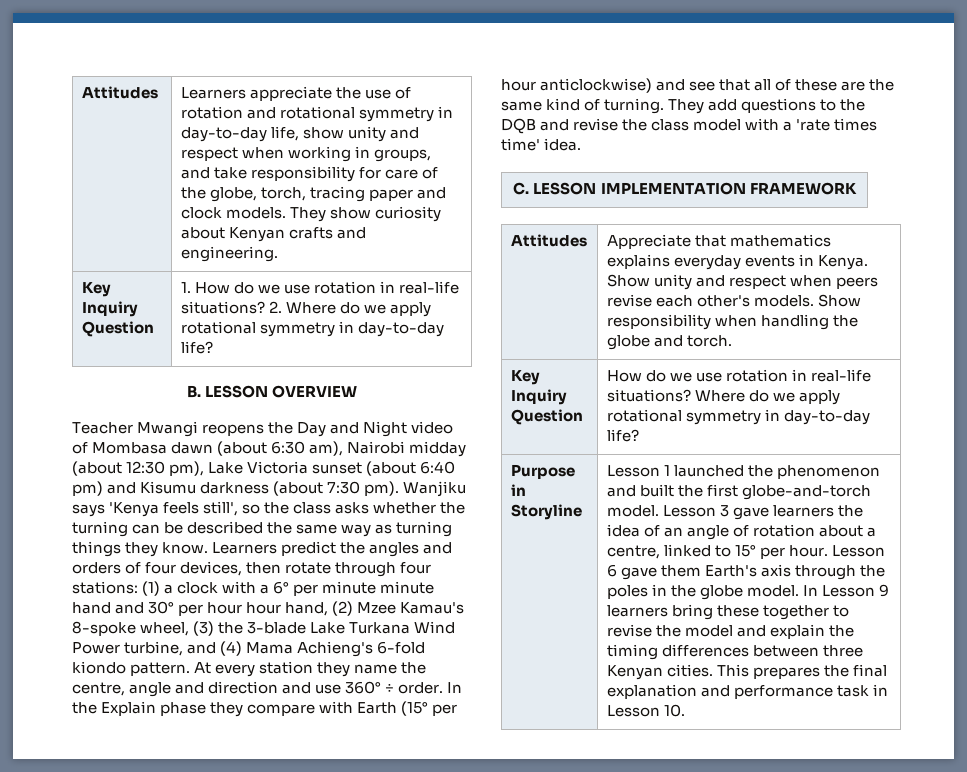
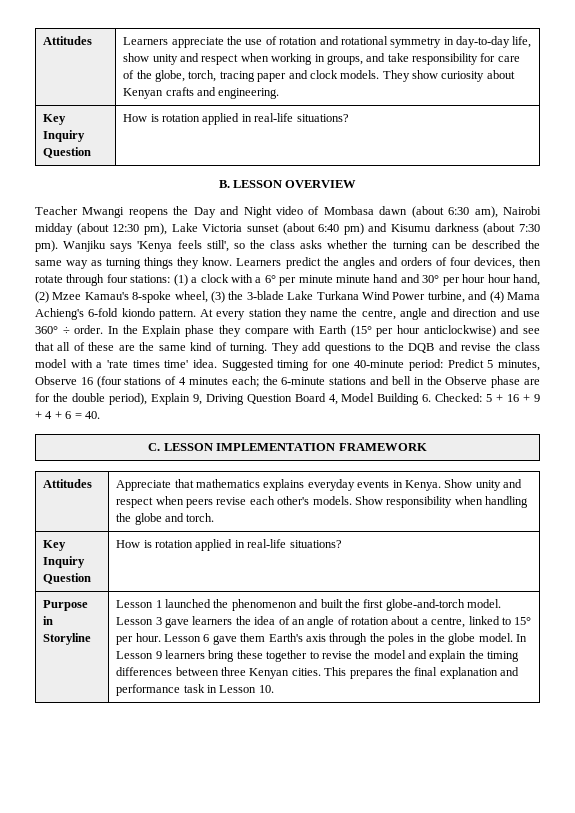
  They show curiosity about Kenyan crafts and engineering.
- Key Inquiry Question | 1. How do we use rotation in real-life situations? 2. Where do we apply rotational symmetry in day-to-day life?
+ Key Inquiry Question | How is rotation applied in real-life situations?
+ Suggested timing for one 40-minute period: Predict 5 minutes, Observe 16 (four stations of 4 minutes each; the 6-minute stations and bell in the Observe phase are for the double period), Explain 9, Driving Question Board 4, Model Building 6. Checked: 5 + 16 + 9 + 4 + 6 = 40.
  Attitudes | Appreciate that mathematics explains everyday events in Kenya. Show unity and respect when peers revise each other's models. Show responsibility when handling the globe and torch.
- Key Inquiry Question | How do we use rotation in real-life situations? Where do we apply rotational symmetry in day-to-day life?
+ Key Inquiry Question | How is rotation applied in real-life situations?

